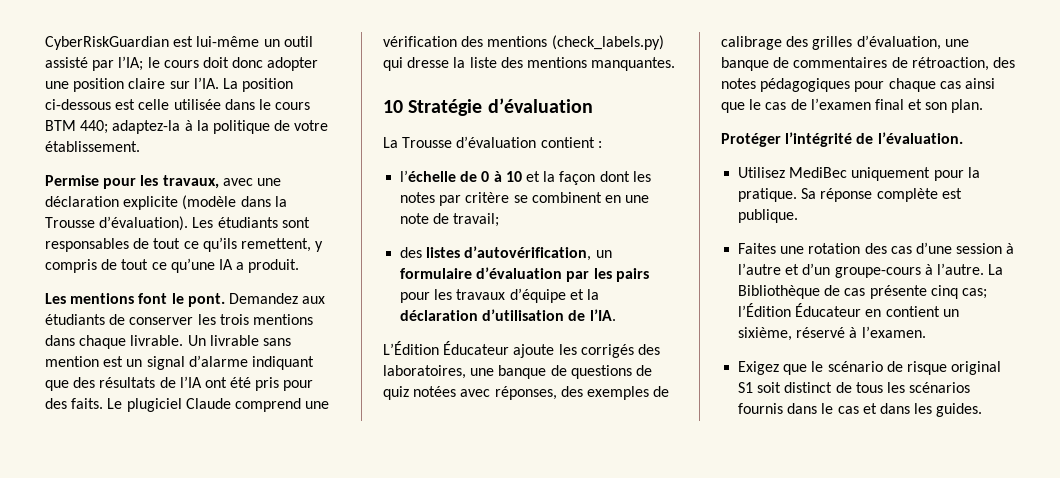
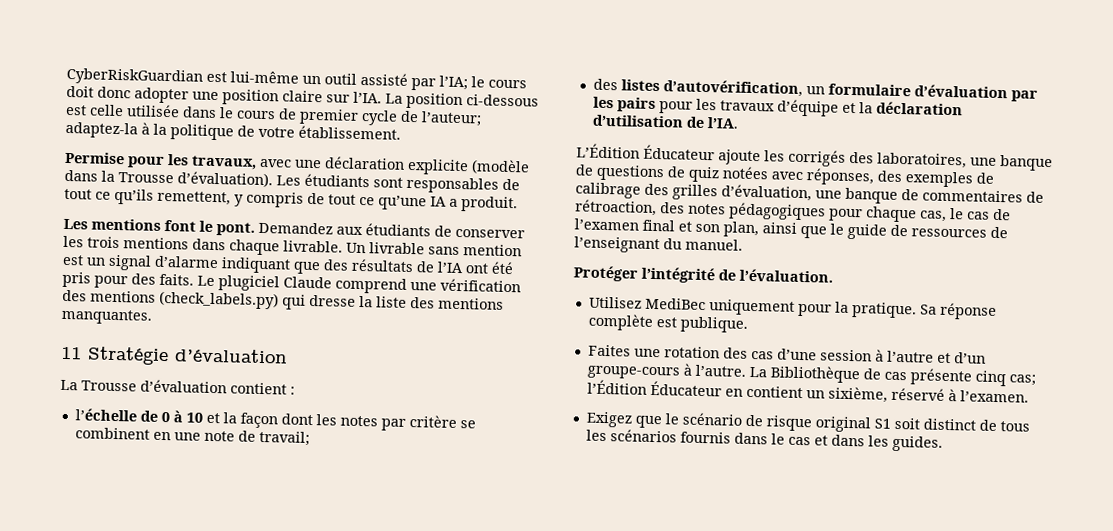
- La position ci-dessous est celle utilisée dans le cours BTM 440; adaptez-la à la politique de votre établissement.
+ La position ci-dessous est celle utilisée dans le cours de premier cycle de l’auteur; adaptez-la à la politique de votre établissement.
- 10 Stratégie d’évaluation
+ 11 Stratégie d’évaluation
- L’Édition Éducateur ajoute les corrigés des laboratoires, une banque de questions de quiz notées avec réponses, des exemples de calibrage des grilles d’évaluation, une banque de commentaires de rétroaction, des notes pédagogiques pour chaque cas ainsi que le cas de l’examen final et son plan.
+ L’Édition Éducateur ajoute les corrigés des laboratoires, une banque de questions de quiz notées avec réponses, des exemples de calibrage des grilles d’évaluation, une banque de commentaires de rétroaction, des notes pédagogiques pour chaque cas, le cas de l’examen final et son plan, ainsi que le guide de ressources de l’enseignant du manuel.

